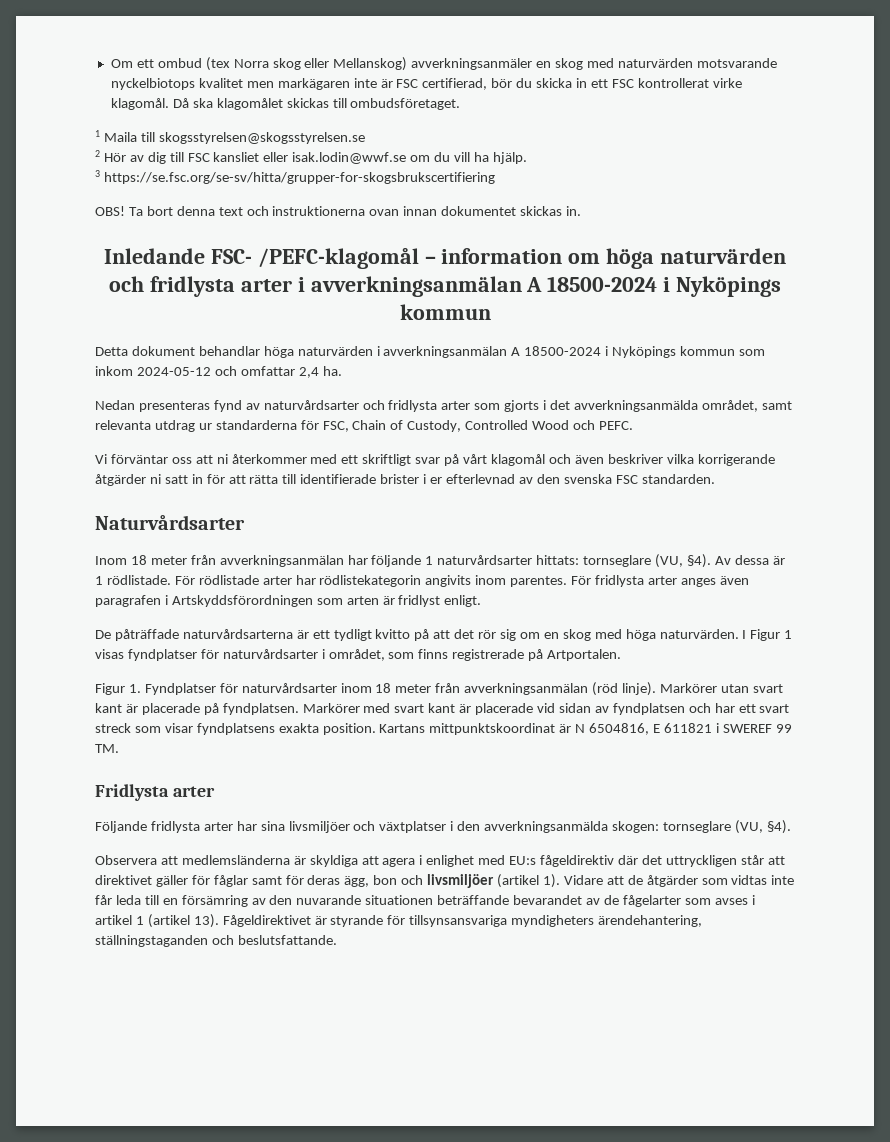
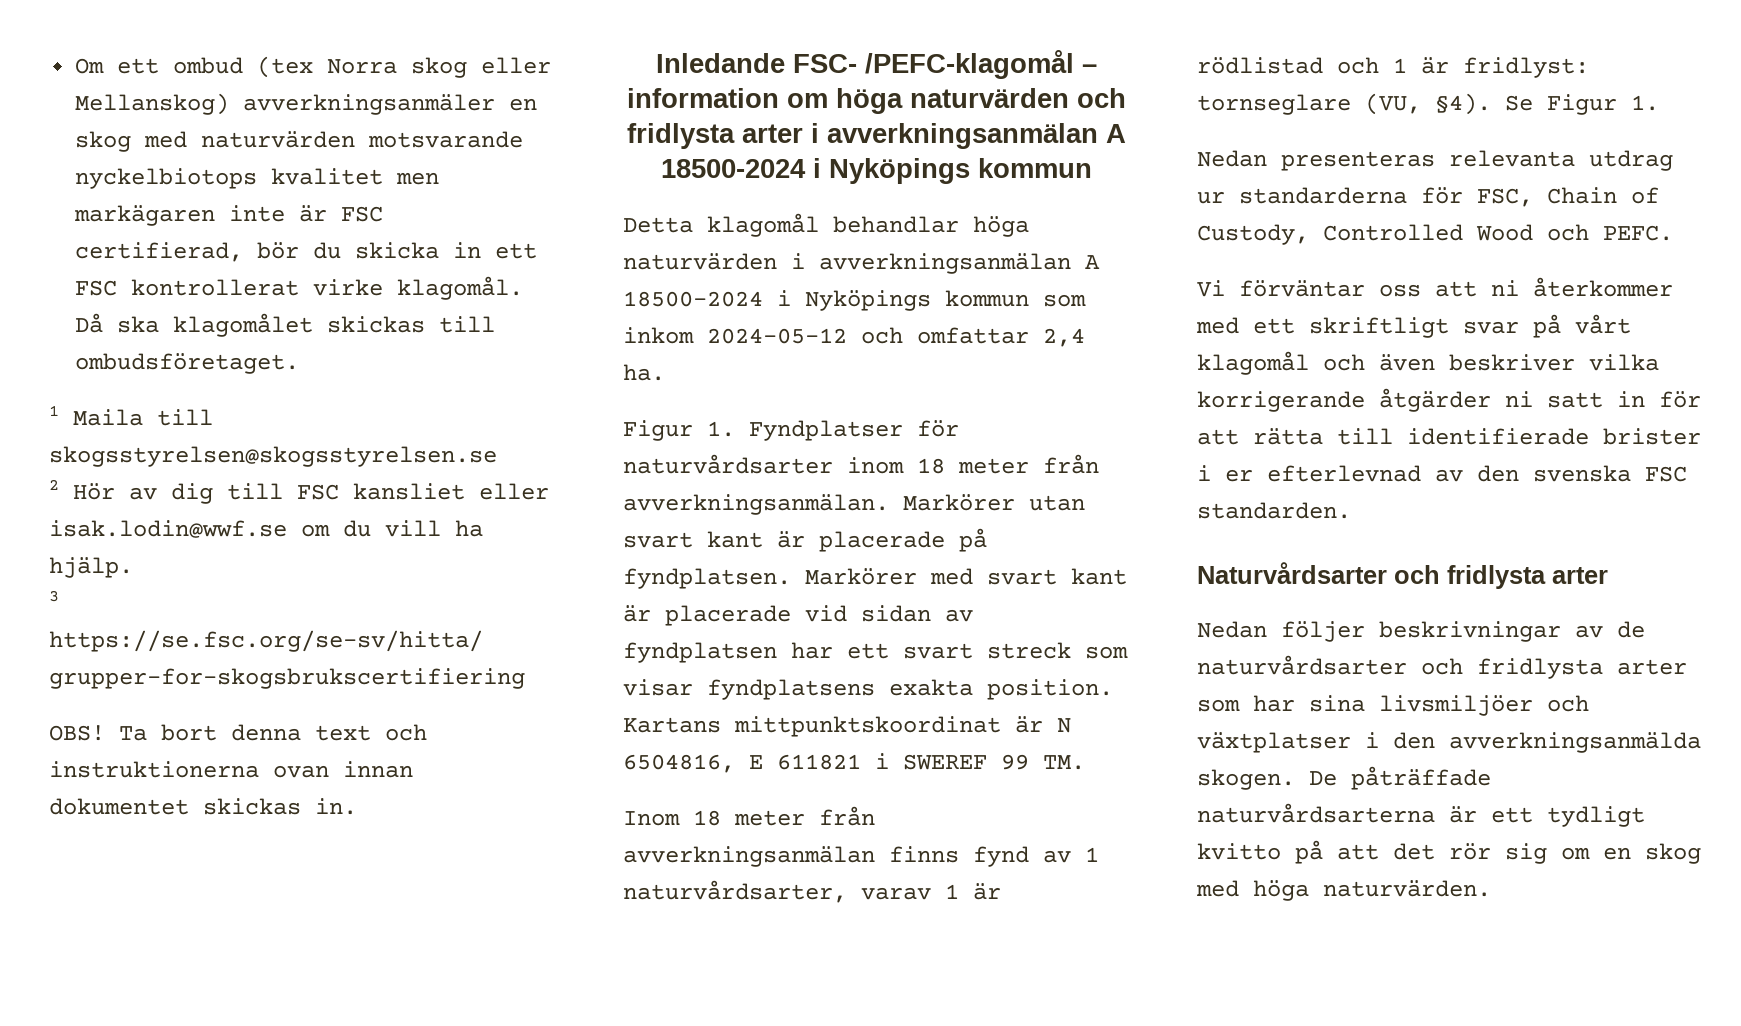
- Detta dokument behandlar höga naturvärden i avverkningsanmälan A 18500-2024 i Nyköpings kommun som inkom 2024-05-12 och omfattar 2,4 ha.
+ Detta klagomål behandlar höga naturvärden i avverkningsanmälan A 18500-2024 i Nyköpings kommun som inkom 2024-05-12 och omfattar 2,4 ha.
- Nedan presenteras fynd av naturvårdsarter och fridlysta arter som gjorts i det avverkningsanmälda området, samt relevanta utdrag ur standarderna för FSC, Chain of Custody, Controlled Wood och PEFC.
+ Figur 1. Fyndplatser för naturvårdsarter inom 18 meter från avverkningsanmälan. Markörer utan svart kant är placerade på fyndplatsen. Markörer med svart kant är placerade vid sidan av fyndplatsen har ett svart streck som visar fyndplatsens exakta position. Kartans mittpunktskoordinat är N 6504816, E 611821 i SWEREF 99 TM.
+ Inom 18 meter från avverkningsanmälan finns fynd av 1 naturvårdsarter, varav 1 är rödlistad och 1 är fridlyst: tornseglare (VU, §4). Se Figur 1.
+ Nedan presenteras relevanta utdrag ur standarderna för FSC, Chain of Custody, Controlled Wood och PEFC.
- Naturvårdsarter
- Inom 18 meter från avverkningsanmälan har följande 1 naturvårdsarter hittats: tornseglare (VU, §4). Av dessa är 1 rödlistade. För rödlistade arter har rödlistekategorin angivits inom parentes. För fridlysta arter anges även paragrafen i Artskyddsförordningen som arten är fridlyst enligt.
- De påträffade naturvårdsarterna är ett tydligt kvitto på att det rör sig om en skog med höga naturvärden. I Figur 1 visas fyndplatser för naturvårdsarter i området, som finns registrerade på Artportalen.
- Figur 1. Fyndplatser för naturvårdsarter inom 18 meter från avverkningsanmälan (röd linje). Markörer utan svart kant är placerade på fyndplatsen. Markörer med svart kant är placerade vid sidan av fyndplatsen och har ett svart streck som visar fyndplatsens exakta position. Kartans mittpunktskoordinat är N 6504816, E 611821 i SWEREF 99 TM.
- Fridlysta arter
- Följande fridlysta arter har sina livsmiljöer och växtplatser i den avverkningsanmälda skogen: tornseglare (VU, §4).
- Observera att medlemsländerna är skyldiga att agera i enlighet med EU:s fågeldirektiv där det uttryckligen står att direktivet gäller för fåglar samt för deras ägg, bon och livsmiljöer (artikel 1). Vidare att de åtgärder som vidtas inte får leda till en försämring av den nuvarande situationen beträffande bevarandet av de fågelarter som avses i artikel 1 (artikel 13). Fågeldirektivet är styrande för tillsynsansvariga myndigheters ärendehantering, ställningstaganden och beslutsfattande.
+ Naturvårdsarter och fridlysta arter
+ Nedan följer beskrivningar av de naturvårdsarter och fridlysta arter som har sina livsmiljöer och växtplatser i den avverkningsanmälda skogen. De påträffade naturvårdsarterna är ett tydligt kvitto på att det rör sig om en skog med höga naturvärden.

